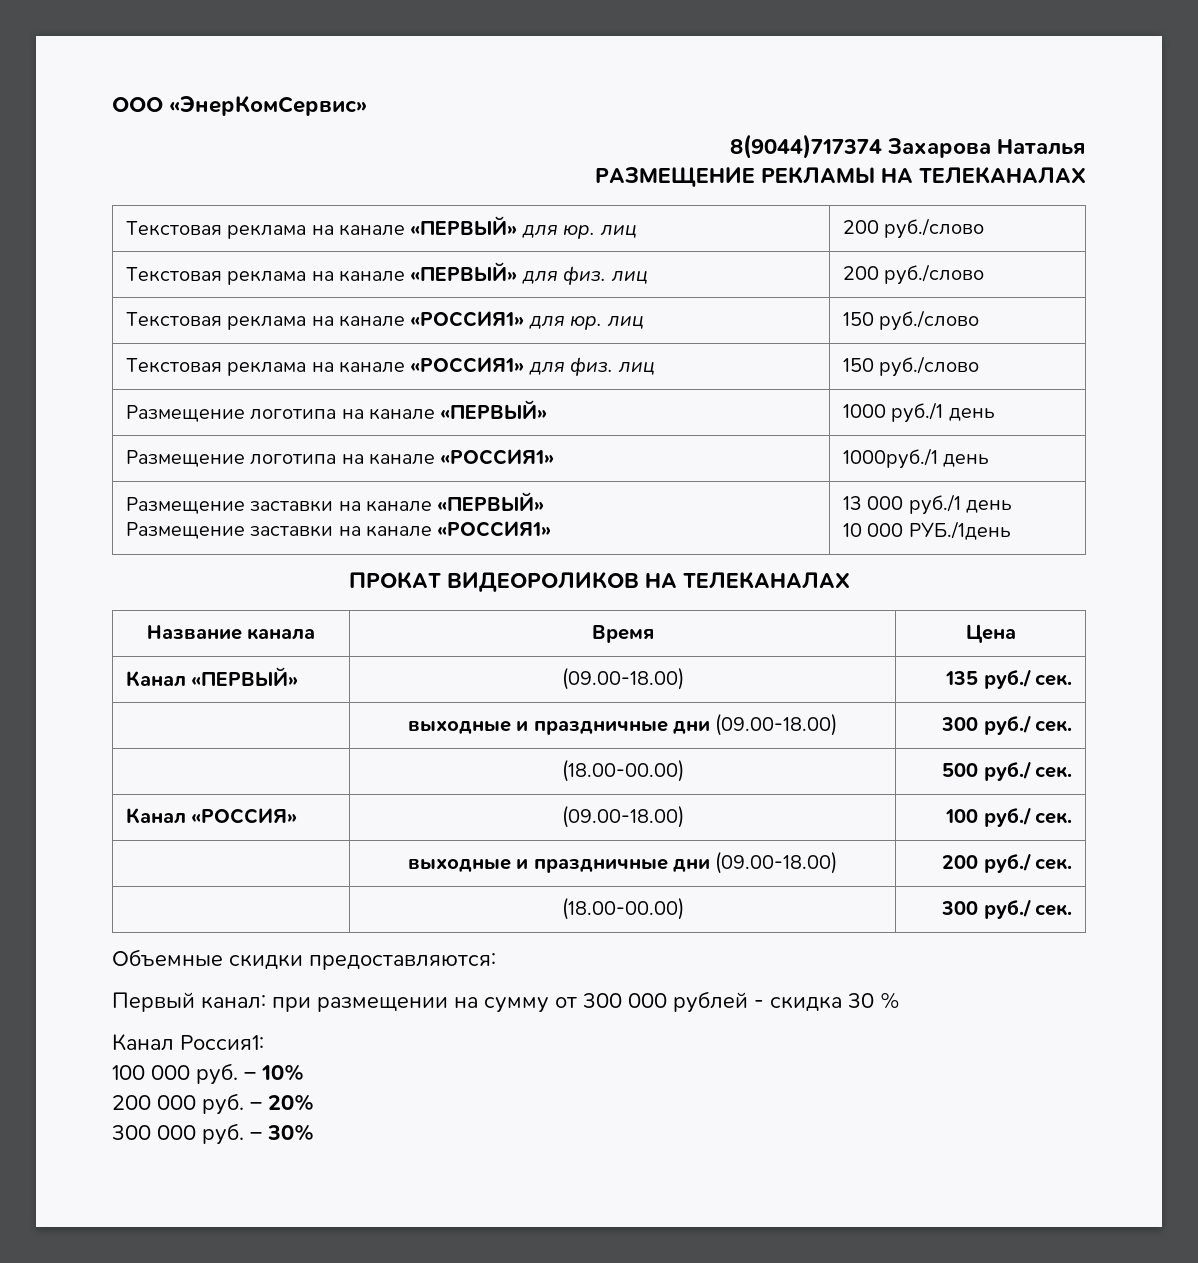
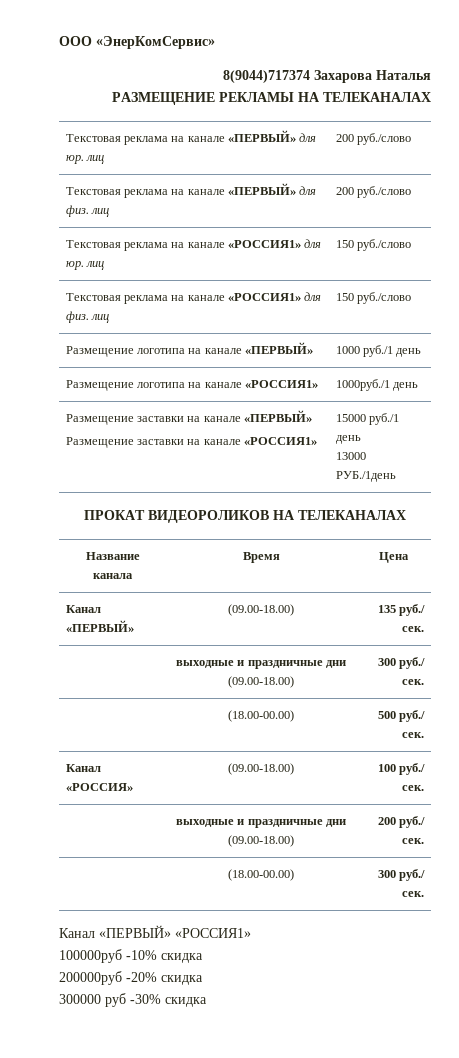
  Размещение заставки на канале «ПЕРВЫЙ»
- Размещение заставки на канале «РОССИЯ1» | 13 000 руб./1 день
- 10 000 РУБ./1день
+ Размещение заставки на канале «РОССИЯ1» | 15000 руб./1 день
+ 13000 РУБ./1день
- Объемные скидки предоставляются:
- Первый канал: при размещении на сумму от 300 000 рублей - скидка 30 %
- Канал Россия1:
- 100 000 руб. – 10%
- 200 000 руб. – 20%
- 300 000 руб. – 30%
+ Канал «ПЕРВЫЙ» «РОССИЯ1»
+ 100000руб -10% скидка
+ 200000руб -20% скидка
+ 300000 руб -30% скидка

